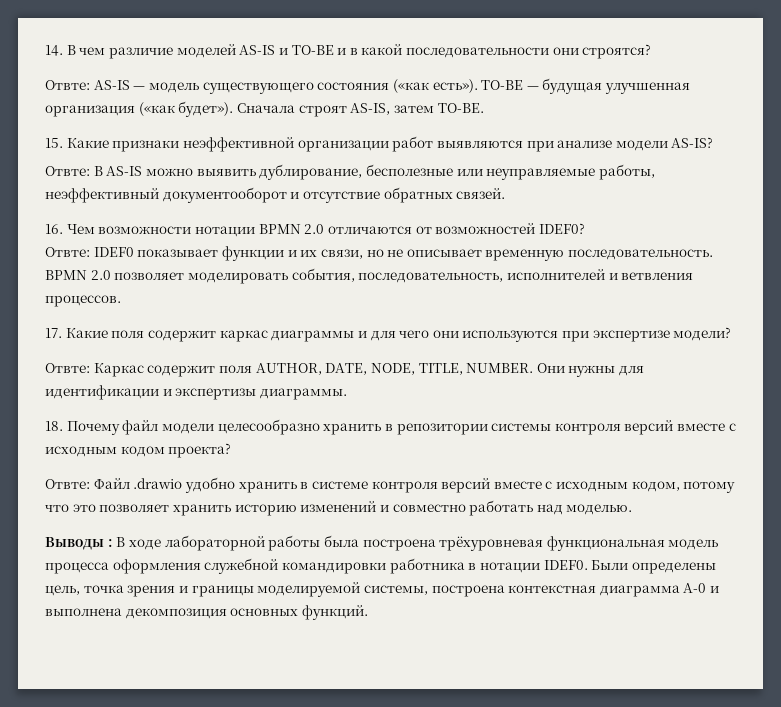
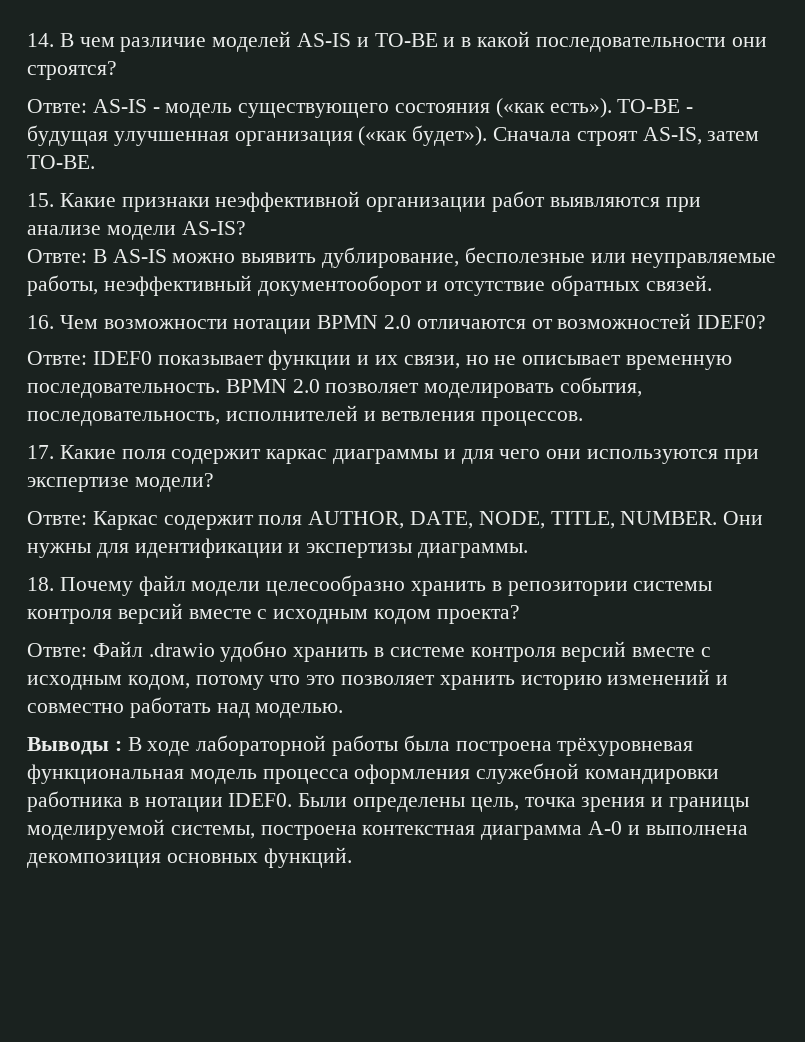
- Отвте: AS-IS — модель существующего состояния («как есть»).
+ Отвте: AS-IS - модель существующего состояния («как есть»).
- TO-BE — будущая улучшенная организация («как будет»).
+ TO-BE - будущая улучшенная организация («как будет»).

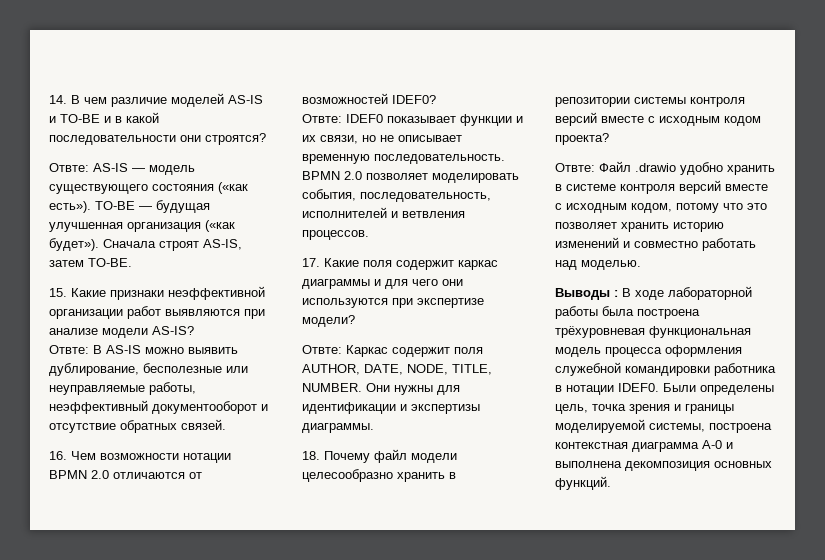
- Отвте: AS-IS - модель существующего состояния («как есть»).
+ Отвте: AS-IS — модель существующего состояния («как есть»).
- TO-BE - будущая улучшенная организация («как будет»).
+ TO-BE — будущая улучшенная организация («как будет»).

